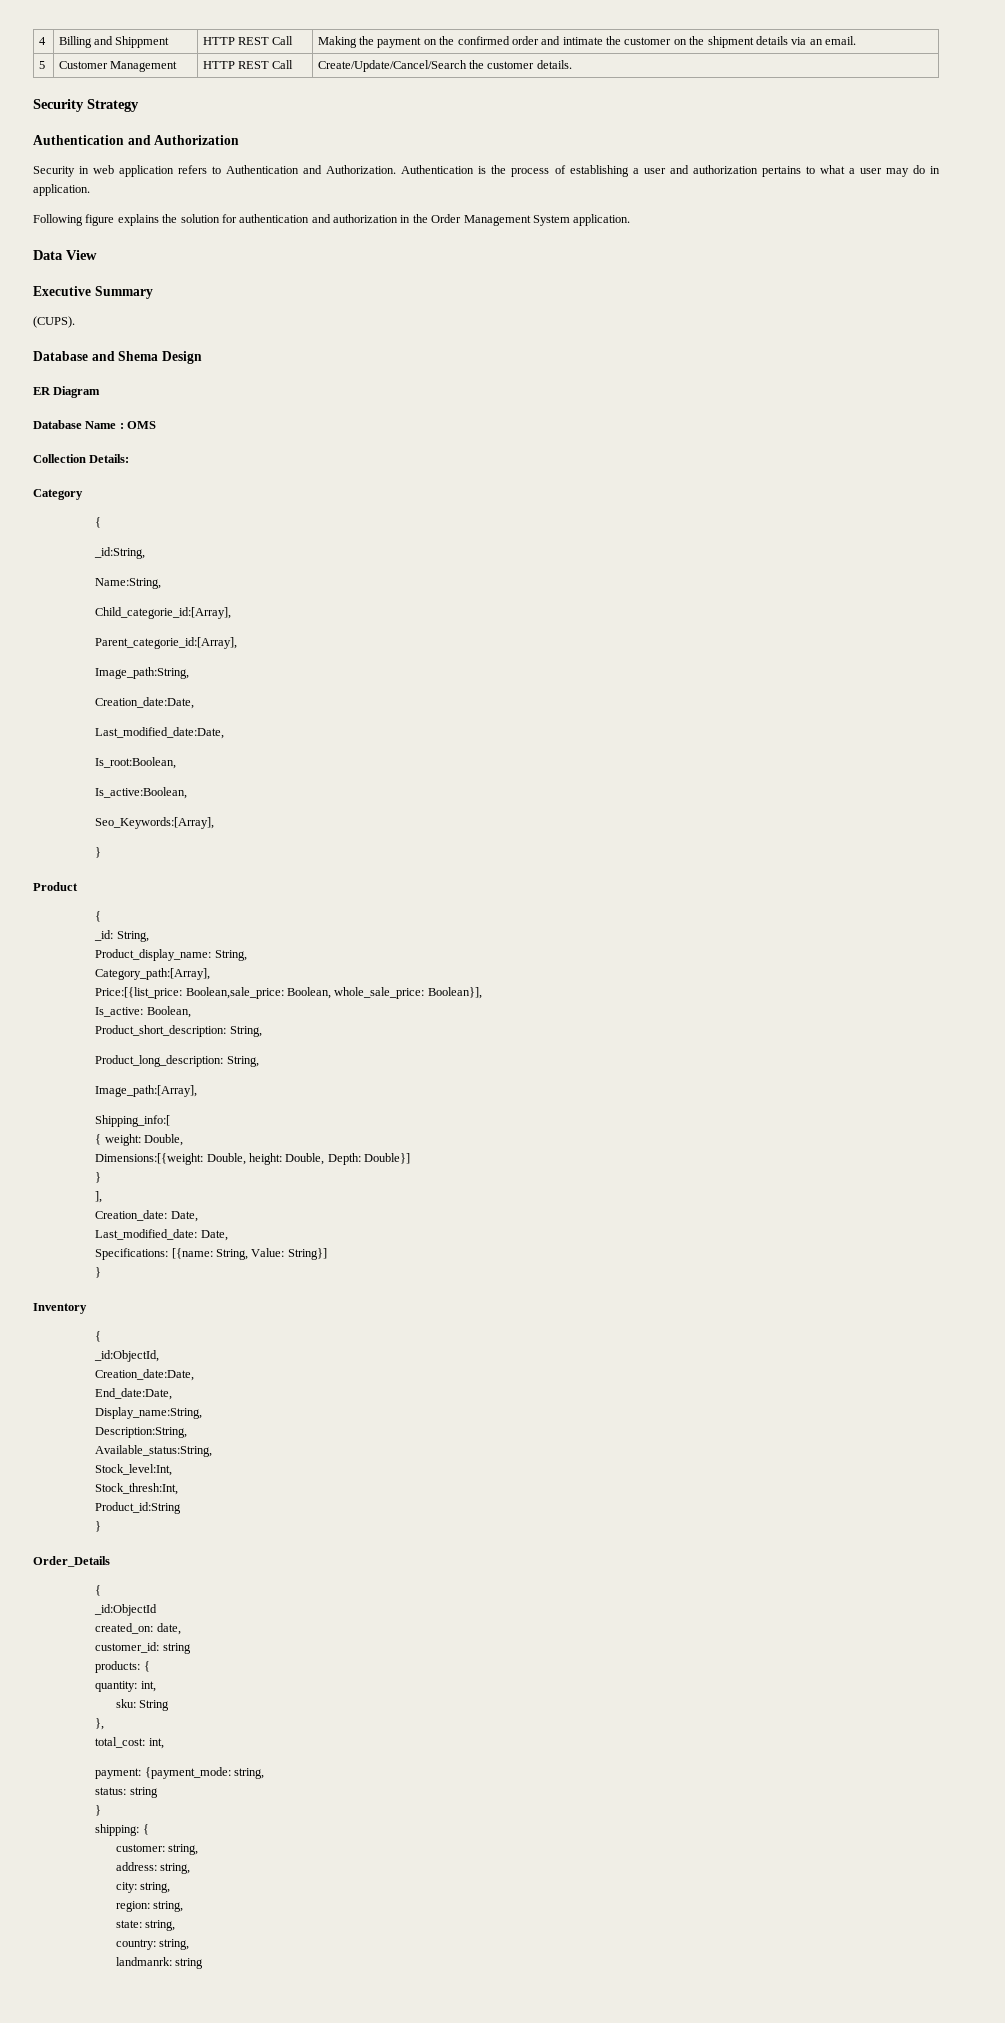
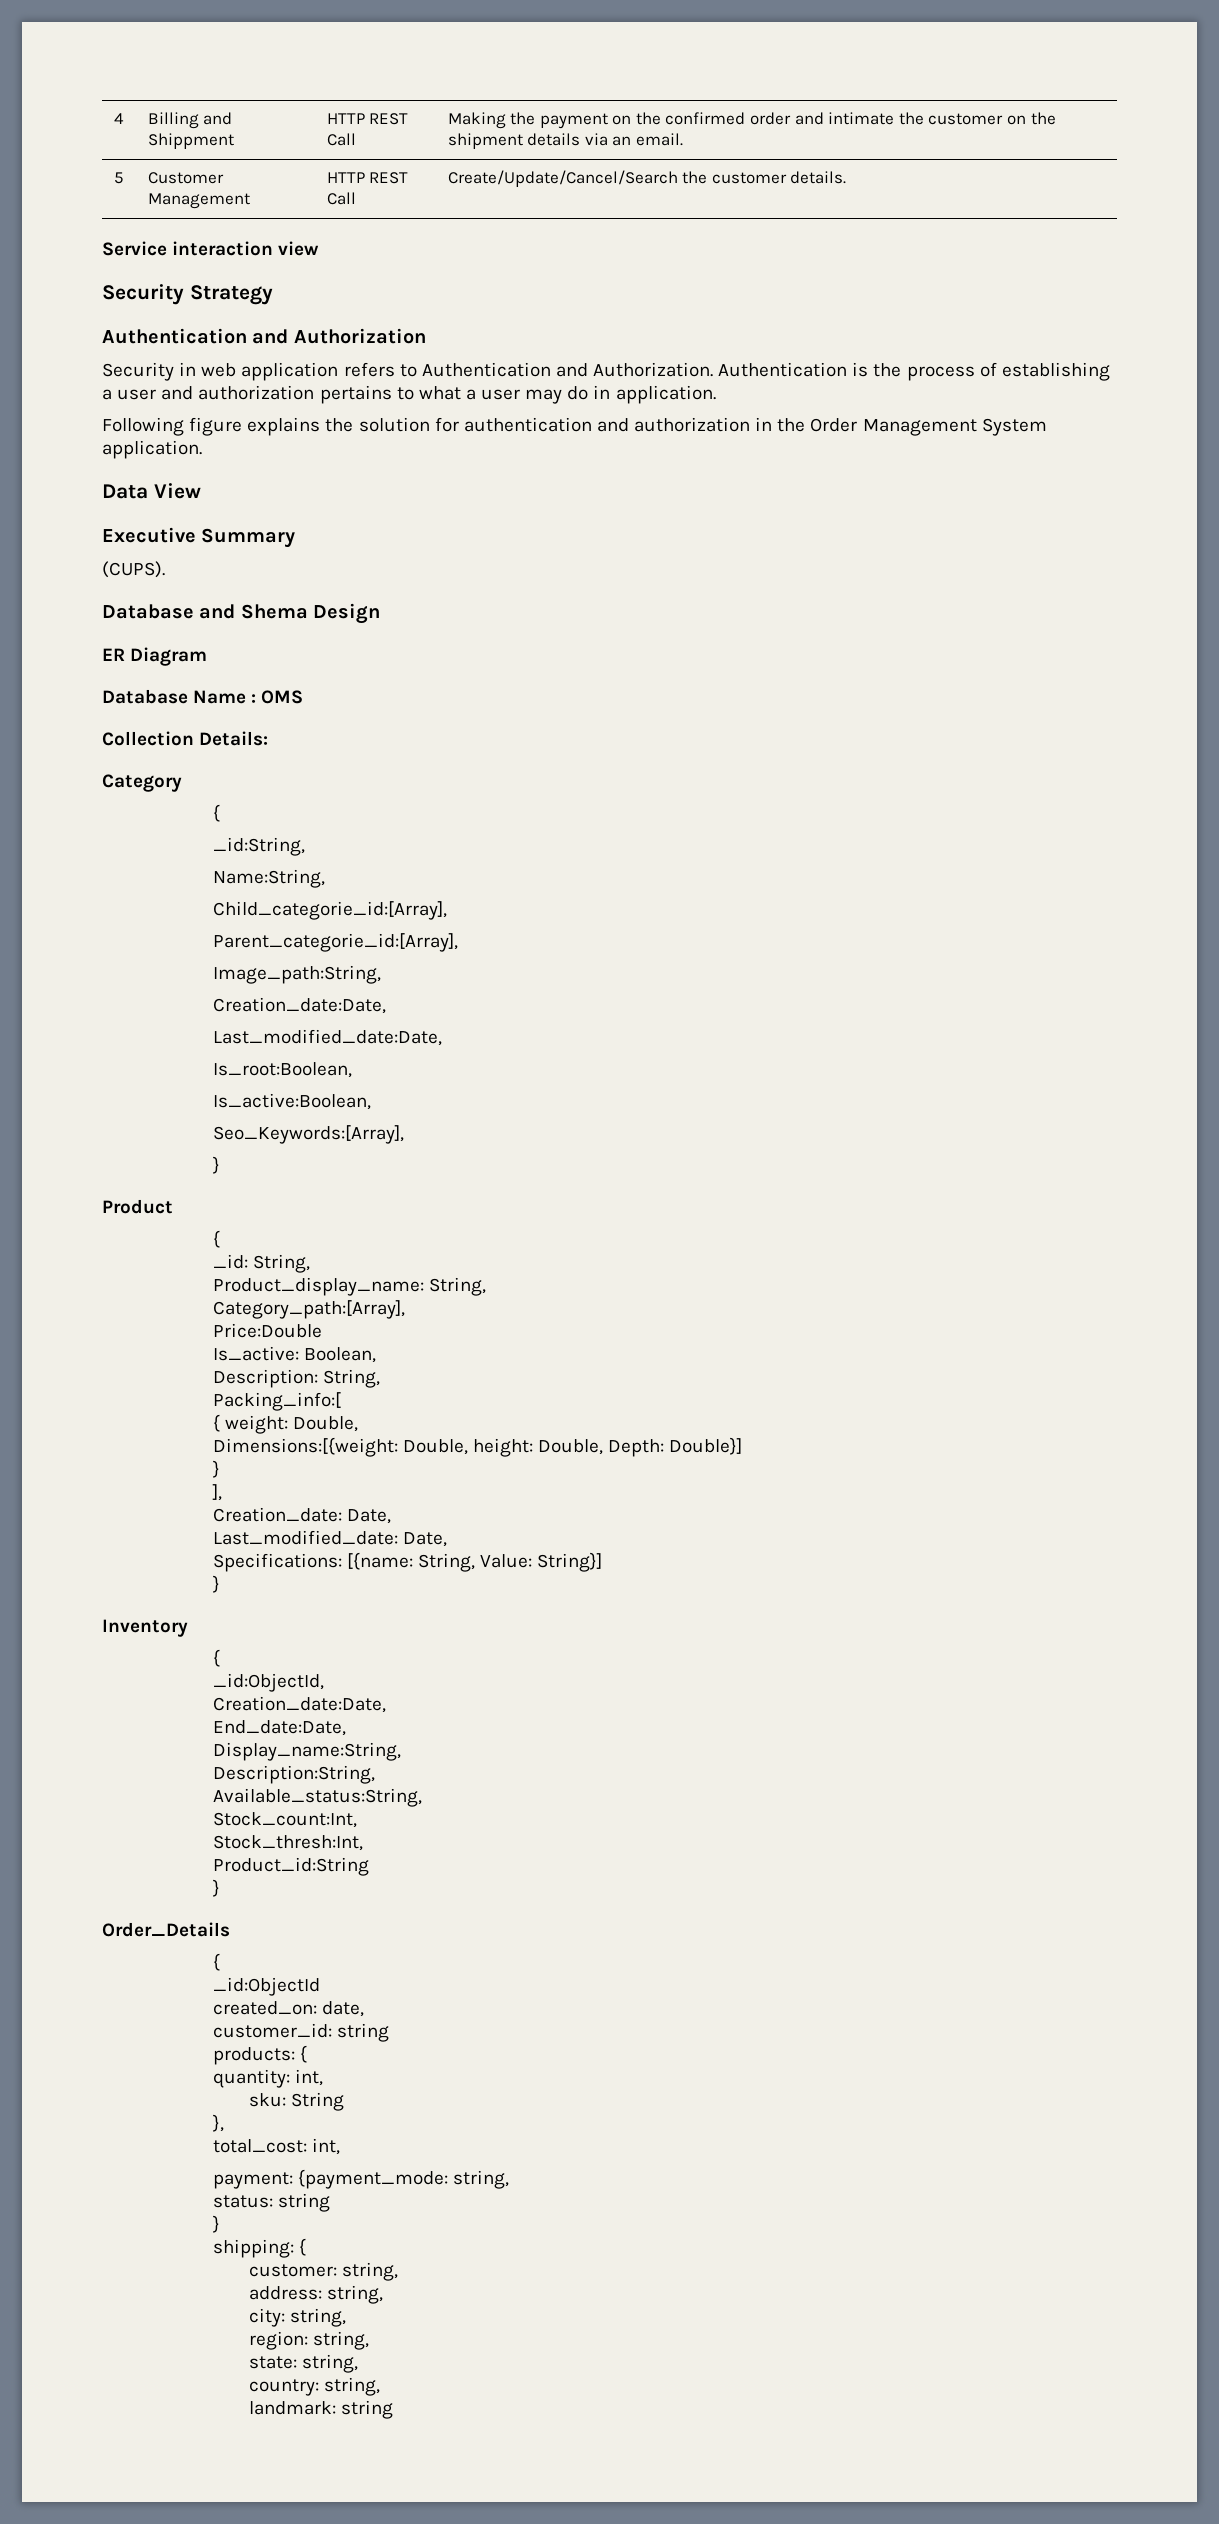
+ Service interaction view
- Price:[{list_price: Boolean,sale_price: Boolean, whole_sale_price: Boolean}],
+ Price:Double
- Product_short_description: String,
- Product_long_description: String,
- Image_path:[Array],
- Shipping_info:[
+ Description: String,
+ Packing_info:[
- Stock_level:Int,
+ Stock_count:Int,
- landmanrk: string
+ landmark: string

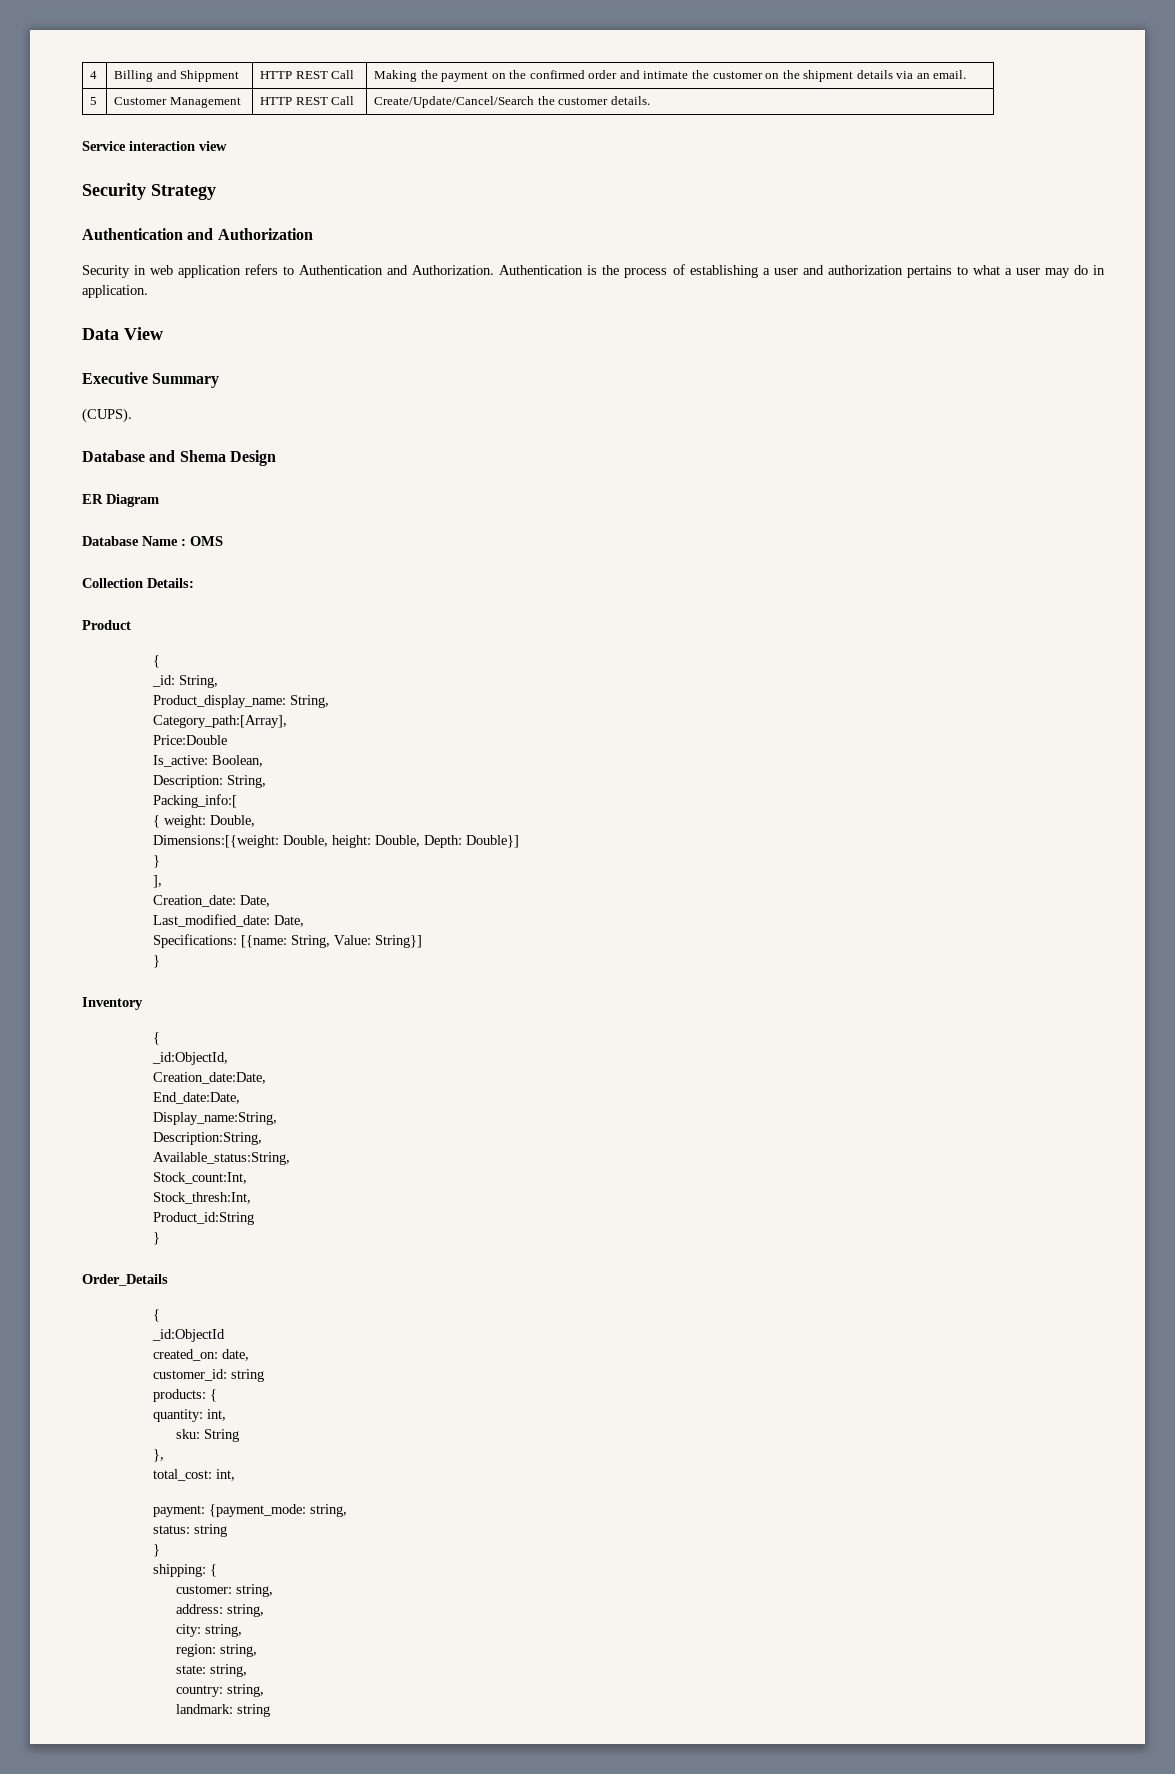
- Following figure explains the solution for authentication and authorization in the Order Management System application.
- Category
- {
- _id:String,
- Name:String,
- Child_categorie_id:[Array],
- Parent_categorie_id:[Array],
- Image_path:String,
- Creation_date:Date,
- Last_modified_date:Date,
- Is_root:Boolean,
- Is_active:Boolean,
- Seo_Keywords:[Array],
- }

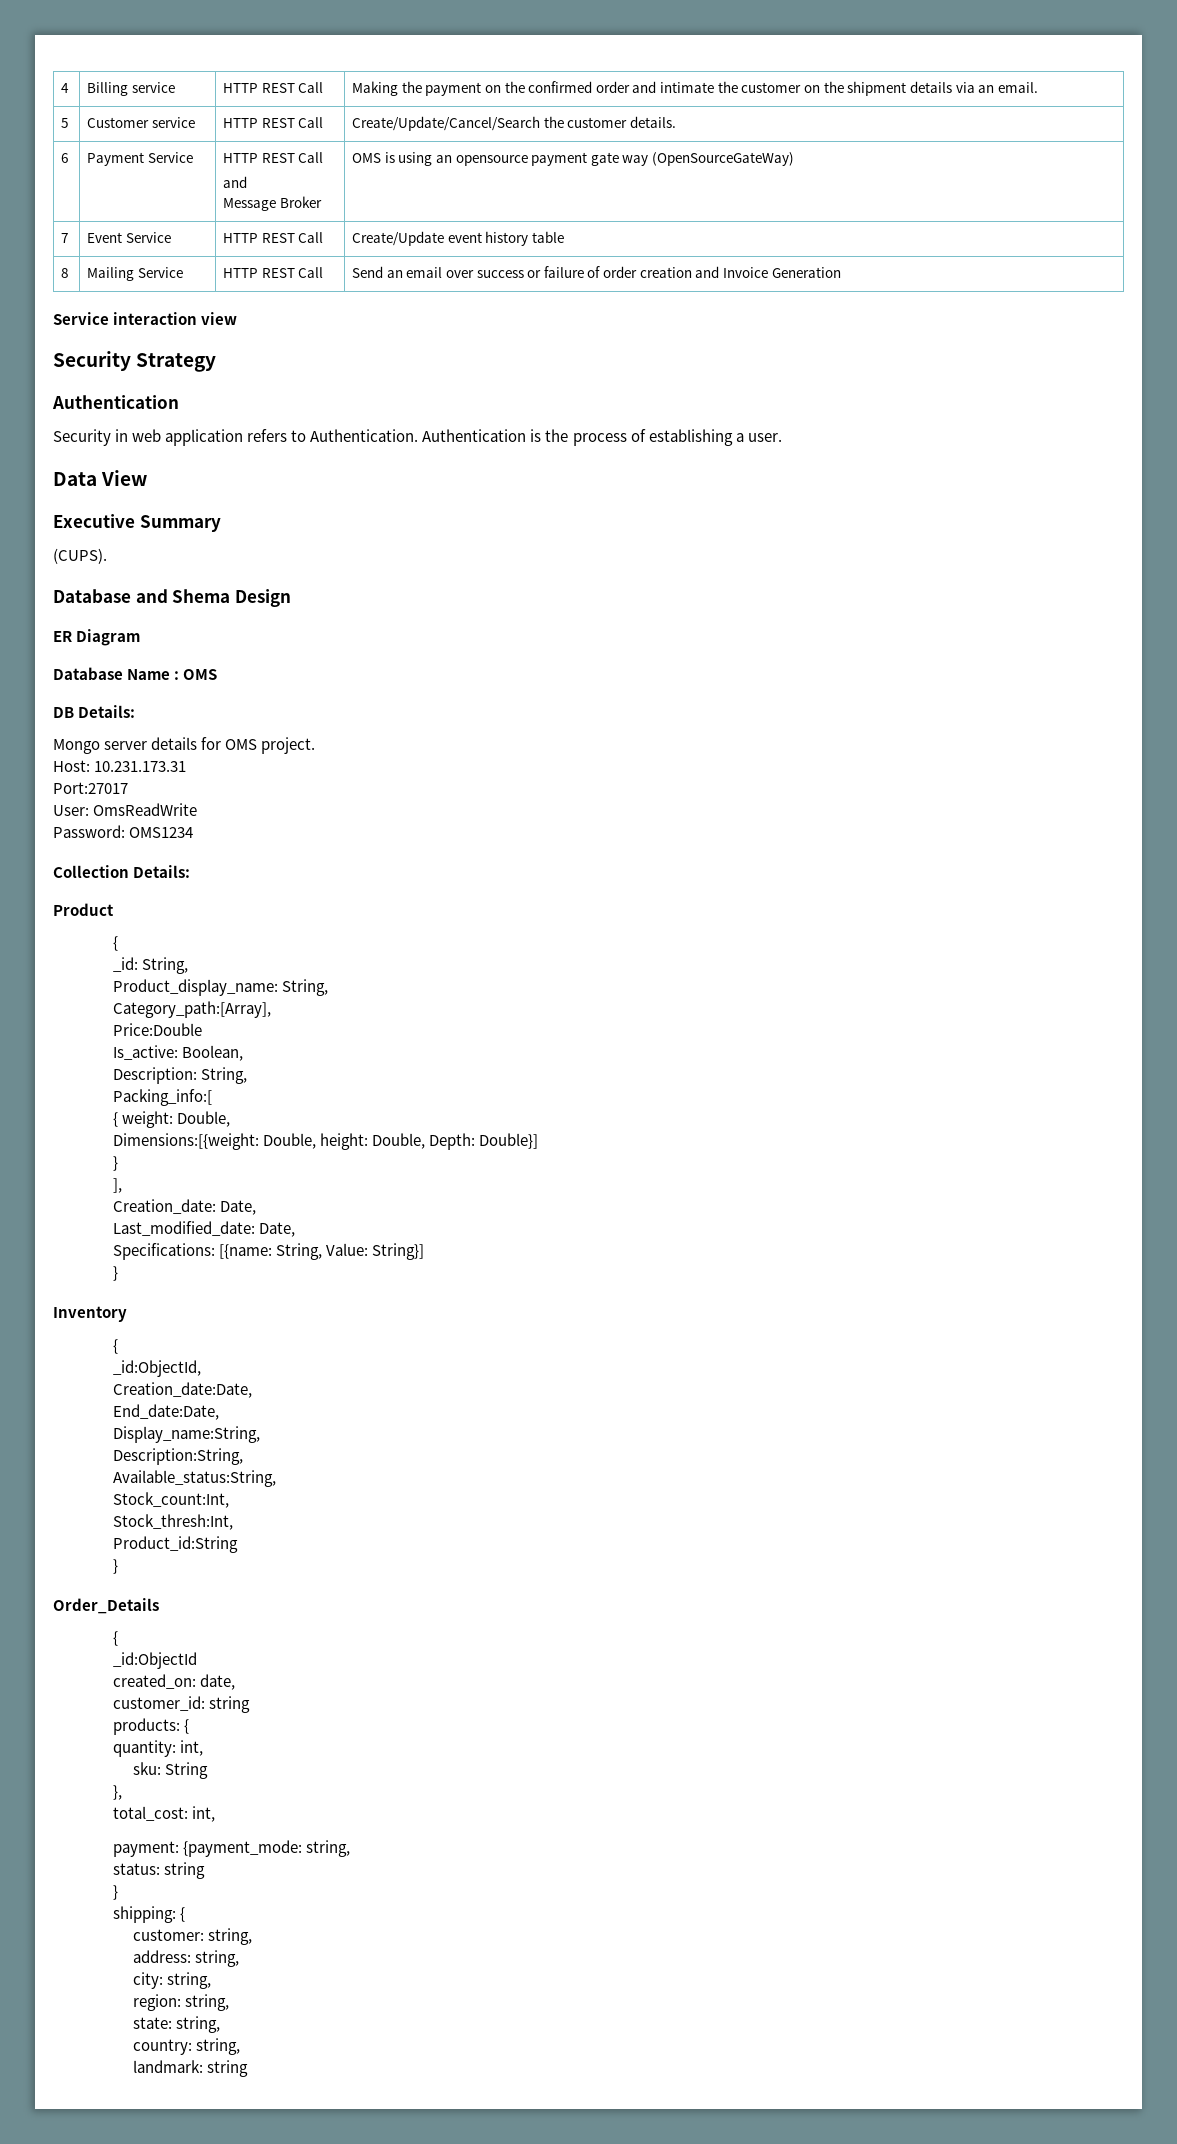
- 4 | Billing and Shippment | HTTP REST Call | Making the payment on the confirmed order and intimate the customer on the shipment details via an email.
+ 4 | Billing service | HTTP REST Call | Making the payment on the confirmed order and intimate the customer on the shipment details via an email.
- 5 | Customer Management | HTTP REST Call | Create/Update/Cancel/Search the customer details.
+ 5 | Customer service | HTTP REST Call | Create/Update/Cancel/Search the customer details.
+ 6 | Payment Service | HTTP REST Call
+ and
+ Message Broker | OMS is using an opensource payment gate way (OpenSourceGateWay)
+ 7 | Event Service | HTTP REST Call | Create/Update event history table
+ 8 | Mailing Service | HTTP REST Call | Send an email over success or failure of order creation and Invoice Generation
  Security Strategy
- Authentication and Authorization
+ Authentication
- Security in web application refers to Authentication and Authorization.
+ Security in web application refers to Authentication.
- Authentication is the process of establishing a user and authorization pertains to what a user may do in application.
+ Authentication is the process of establishing a user.
+ DB Details:
+ Mongo server details for OMS project.
+ Host: 10.231.173.31
+ Port:27017
+ User: OmsReadWrite
+ Password: OMS1234

